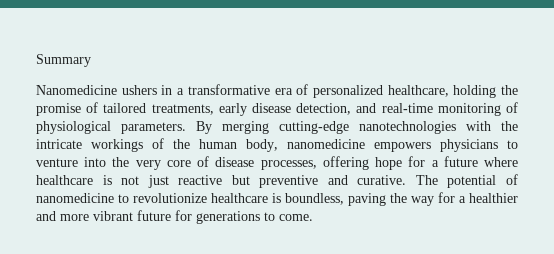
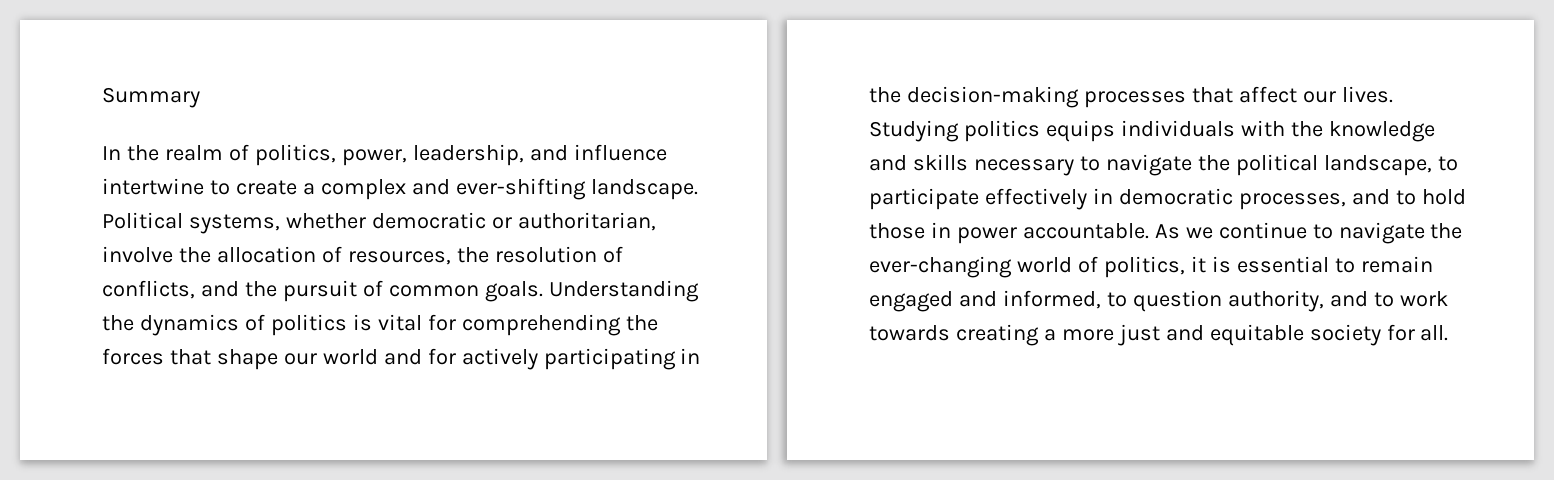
- Nanomedicine ushers in a transformative era of personalized healthcare, holding the promise of tailored treatments, early disease detection, and real-time monitoring of physiological parameters. By merging cutting-edge nanotechnologies with the intricate workings of the human body, nanomedicine empowers physicians to venture into the very core of disease processes, offering hope for a future where healthcare is not just reactive but preventive and curative. The potential of nanomedicine to revolutionize healthcare is boundless, paving the way for a healthier and more vibrant future for generations to come.
+ In the realm of politics, power, leadership, and influence intertwine to create a complex and ever-shifting landscape. Political systems, whether democratic or authoritarian, involve the allocation of resources, the resolution of conflicts, and the pursuit of common goals. Understanding the dynamics of politics is vital for comprehending the forces that shape our world and for actively participating in the decision-making processes that affect our lives. Studying politics equips individuals with the knowledge and skills necessary to navigate the political landscape, to participate effectively in democratic processes, and to hold those in power accountable. As we continue to navigate the ever-changing world of politics, it is essential to remain engaged and informed, to question authority, and to work towards creating a more just and equitable society for all.

